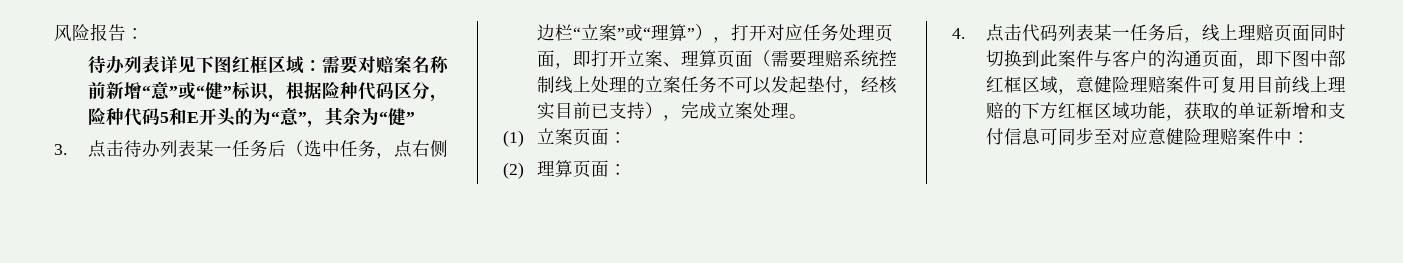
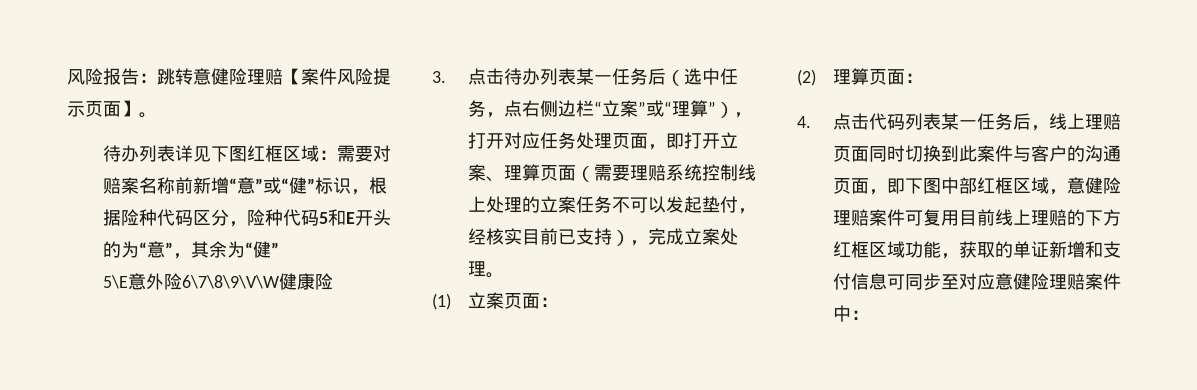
- 风险报告：
+ 风险报告：跳转意健险理赔【案件风险提示页面】。
+ 5\E意外险6\7\8\9\V\W健康险

